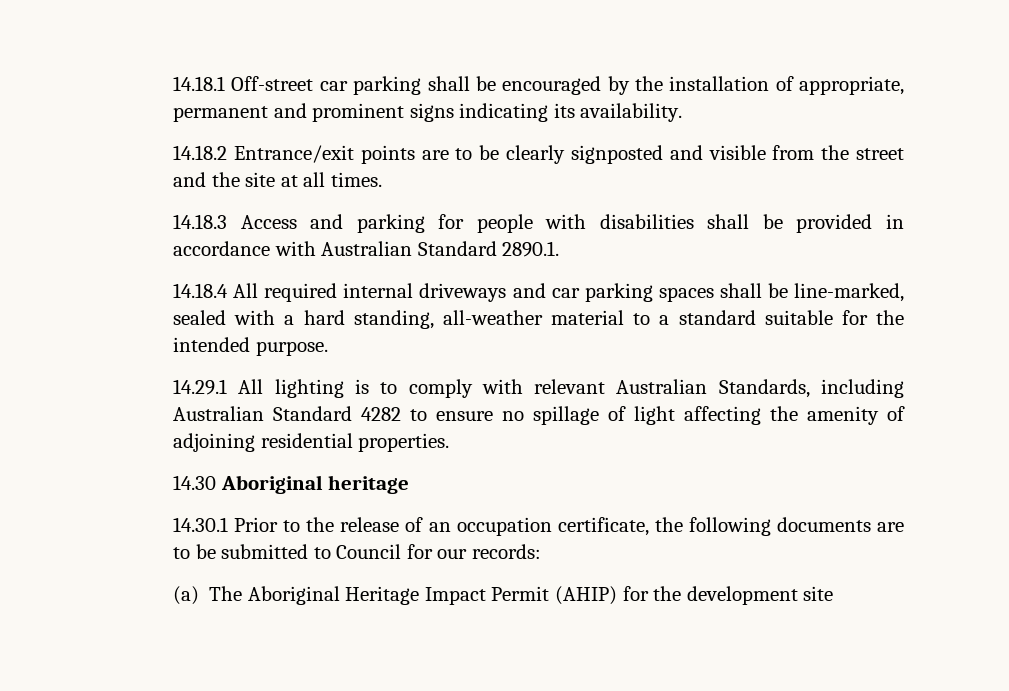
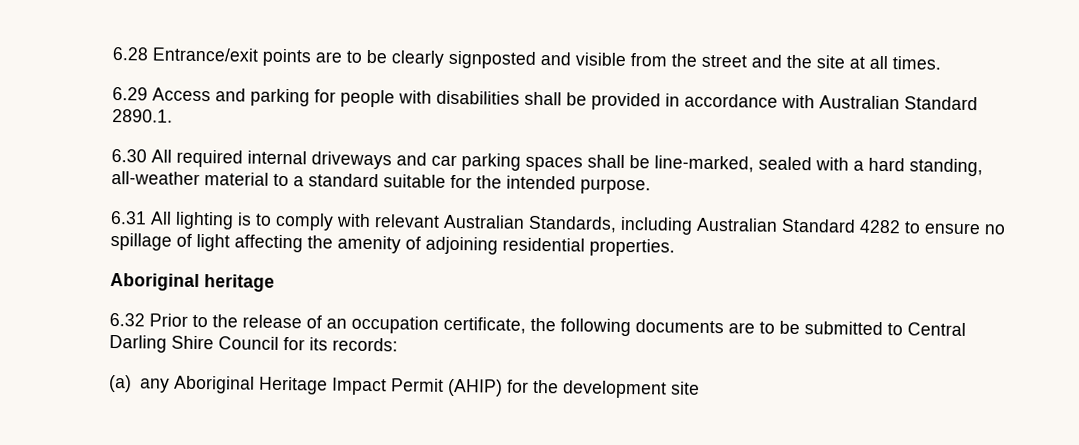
- 14.18.1 Off-street car parking shall be encouraged by the installation of appropriate, permanent and prominent signs indicating its availability.
- 14.18.2 Entrance/exit points are to be clearly signposted and visible from the street and the site at all times.
+ 6.28 Entrance/exit points are to be clearly signposted and visible from the street and the site at all times.
- 14.18.3 Access and parking for people with disabilities shall be provided in accordance with Australian Standard 2890.1.
+ 6.29 Access and parking for people with disabilities shall be provided in accordance with Australian Standard 2890.1.
- 14.18.4 All required internal driveways and car parking spaces shall be line-marked, sealed with a hard standing, all-weather material to a standard suitable for the intended purpose.
+ 6.30 All required internal driveways and car parking spaces shall be line-marked, sealed with a hard standing, all-weather material to a standard suitable for the intended purpose.
- 14.29.1 All lighting is to comply with relevant Australian Standards, including Australian Standard 4282 to ensure no spillage of light affecting the amenity of adjoining residential properties.
+ 6.31 All lighting is to comply with relevant Australian Standards, including Australian Standard 4282 to ensure no spillage of light affecting the amenity of adjoining residential properties.
- 14.30 Aboriginal heritage
+ Aboriginal heritage
- 14.30.1 Prior to the release of an occupation certificate, the following documents are to be submitted to Council for our records:
+ 6.32 Prior to the release of an occupation certificate, the following documents are to be submitted to Central Darling Shire Council for its records:
- (a) The Aboriginal Heritage Impact Permit (AHIP) for the development site
+ (a) any Aboriginal Heritage Impact Permit (AHIP) for the development site

